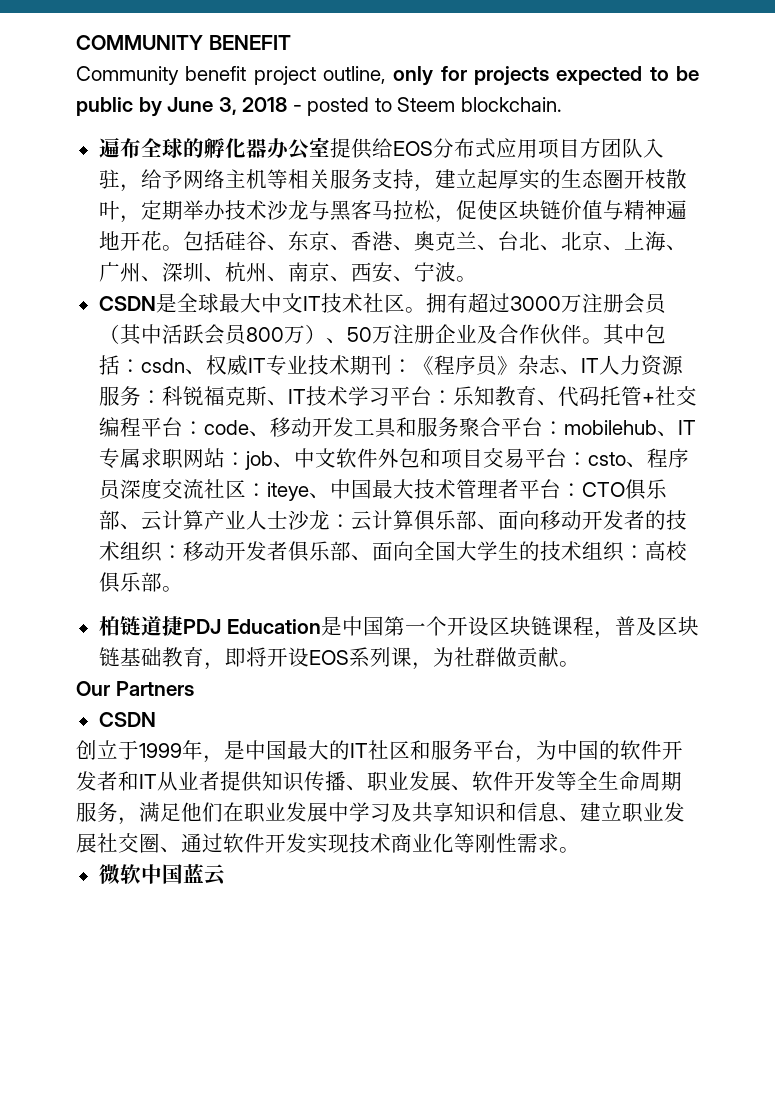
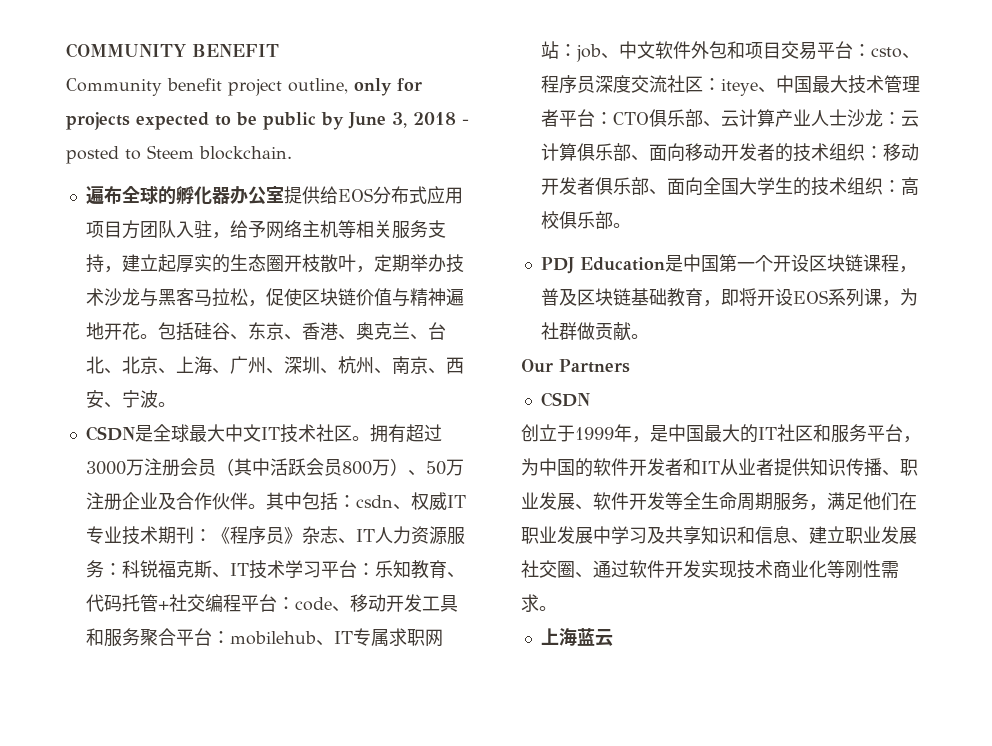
- 柏链道捷PDJ Education是中国第一个开设区块链课程，普及区块链基础教育，即将开设EOS系列课，为社群做贡献。
+ PDJ Education是中国第一个开设区块链课程，普及区块链基础教育，即将开设EOS系列课，为社群做贡献。
- 微软中国蓝云
+ 上海蓝云

